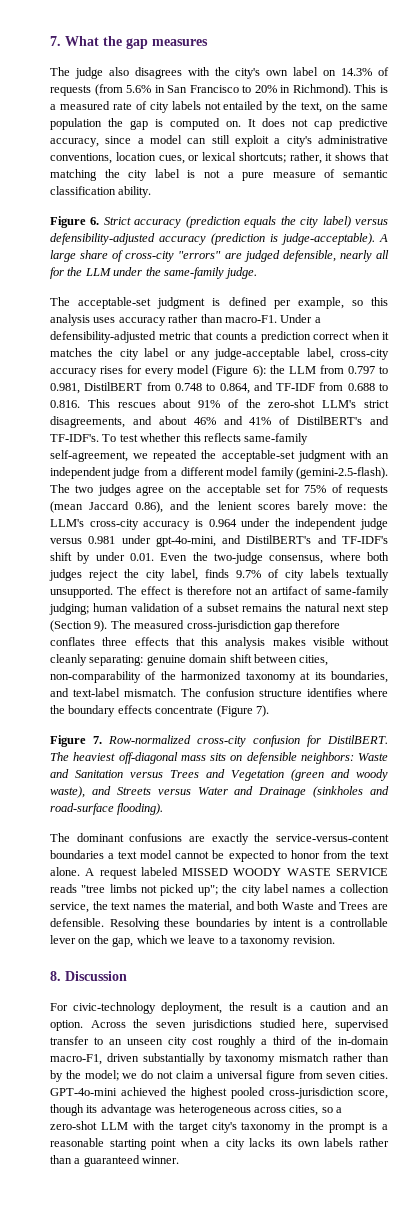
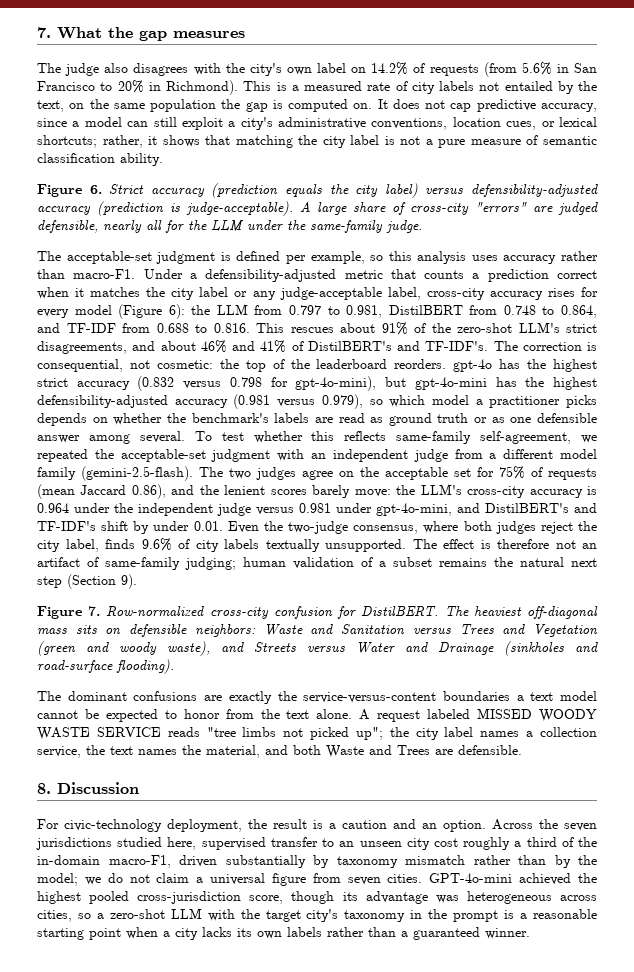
- The judge also disagrees with the city's own label on 14.3% of requests (from 5.6% in San Francisco to 20% in Richmond).
+ The judge also disagrees with the city's own label on 14.2% of requests (from 5.6% in San Francisco to 20% in Richmond).
+ The correction is consequential, not cosmetic: the top of the leaderboard reorders. gpt-4o has the highest strict accuracy (0.832 versus 0.798 for gpt-4o-mini), but gpt-4o-mini has the highest defensibility-adjusted accuracy (0.981 versus 0.979), so which model a practitioner picks depends on whether the benchmark's labels are read as ground truth or as one defensible answer among several.
- the LLM's cross-city accuracy is 0.964 under the independent judge versus 0.981 under gpt-4o-mini, and DistilBERT's and TF-IDF's shift by under 0.01. Even the two-judge consensus, where both judges reject the city label, finds 9.7% of city labels textually unsupported.
+ the LLM's cross-city accuracy is 0.964 under the independent judge versus 0.981 under gpt-4o-mini, and DistilBERT's and TF-IDF's shift by under 0.01. Even the two-judge consensus, where both judges reject the city label, finds 9.6% of city labels textually unsupported.
- The measured cross-jurisdiction gap therefore conflates three effects that this analysis makes visible without cleanly separating: genuine domain shift between cities, non-comparability of the harmonized taxonomy at its boundaries, and text-label mismatch. The confusion structure identifies where the boundary effects concentrate (Figure 7).
- Resolving these boundaries by intent is a controllable lever on the gap, which we leave to a taxonomy revision.

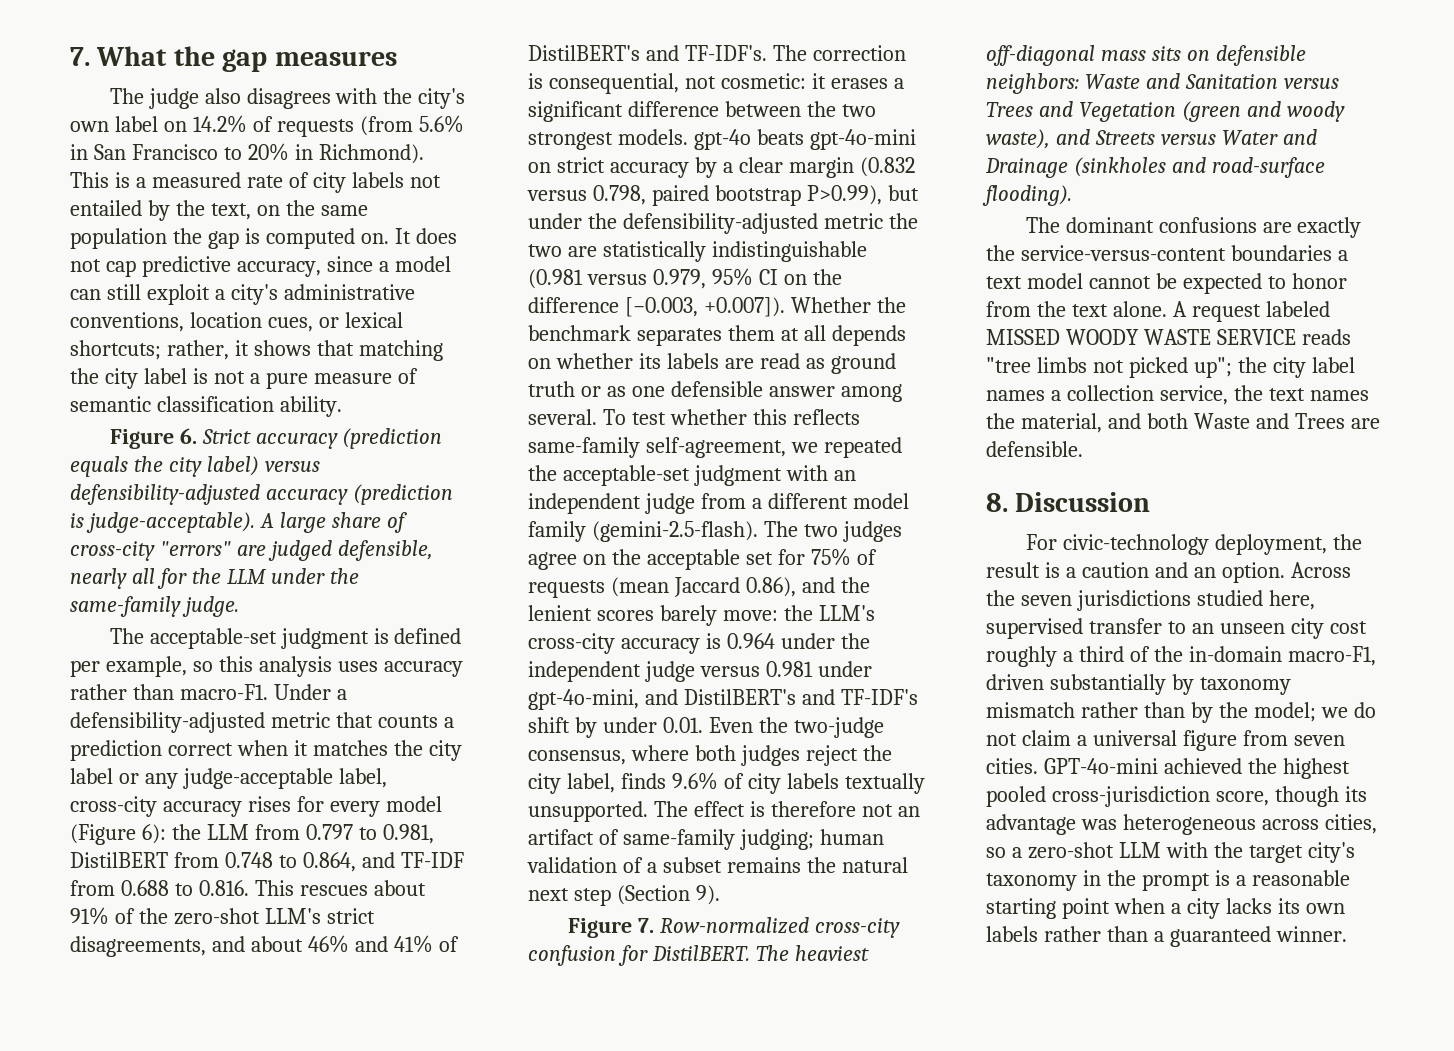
- The correction is consequential, not cosmetic: the top of the leaderboard reorders. gpt-4o has the highest strict accuracy (0.832 versus 0.798 for gpt-4o-mini), but gpt-4o-mini has the highest defensibility-adjusted accuracy (0.981 versus 0.979), so which model a practitioner picks depends on whether the benchmark's labels are read as ground truth or as one defensible answer among several.
+ The correction is consequential, not cosmetic: it erases a significant difference between the two strongest models. gpt-4o beats gpt-4o-mini on strict accuracy by a clear margin (0.832 versus 0.798, paired bootstrap P>0.99), but under the defensibility-adjusted metric the two are statistically indistinguishable (0.981 versus 0.979, 95% CI on the difference [−0.003, +0.007]). Whether the benchmark separates them at all depends on whether its labels are read as ground truth or as one defensible answer among several.

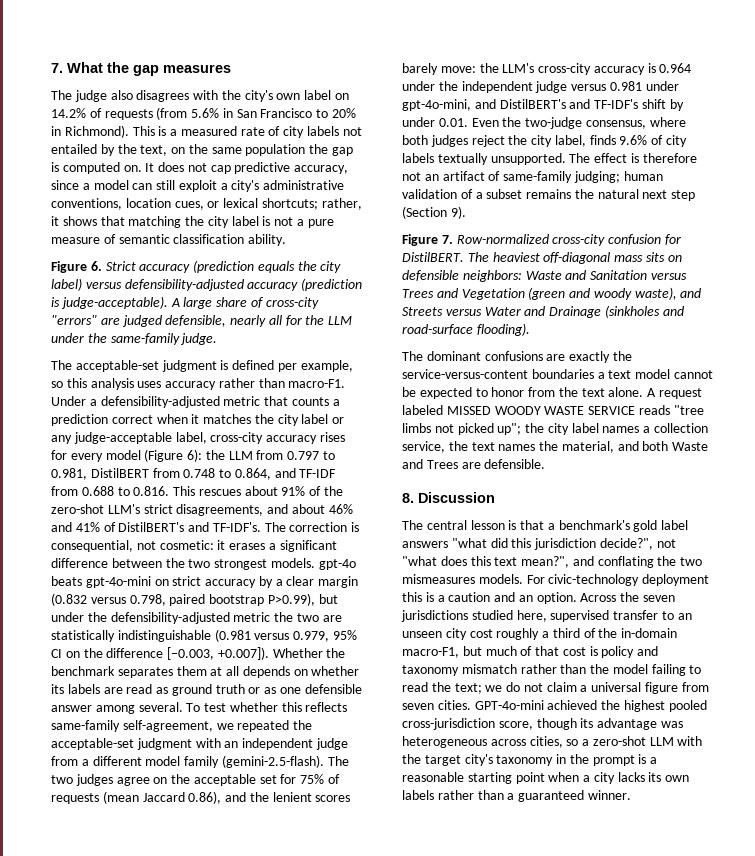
- For civic-technology deployment, the result is a caution and an option.
+ The central lesson is that a benchmark's gold label answers "what did this jurisdiction decide?", not "what does this text mean?", and conflating the two mismeasures models. For civic-technology deployment this is a caution and an option.
- Across the seven jurisdictions studied here, supervised transfer to an unseen city cost roughly a third of the in-domain macro-F1, driven substantially by taxonomy mismatch rather than by the model; we do not claim a universal figure from seven cities.
+ Across the seven jurisdictions studied here, supervised transfer to an unseen city cost roughly a third of the in-domain macro-F1, but much of that cost is policy and taxonomy mismatch rather than the model failing to read the text; we do not claim a universal figure from seven cities.

